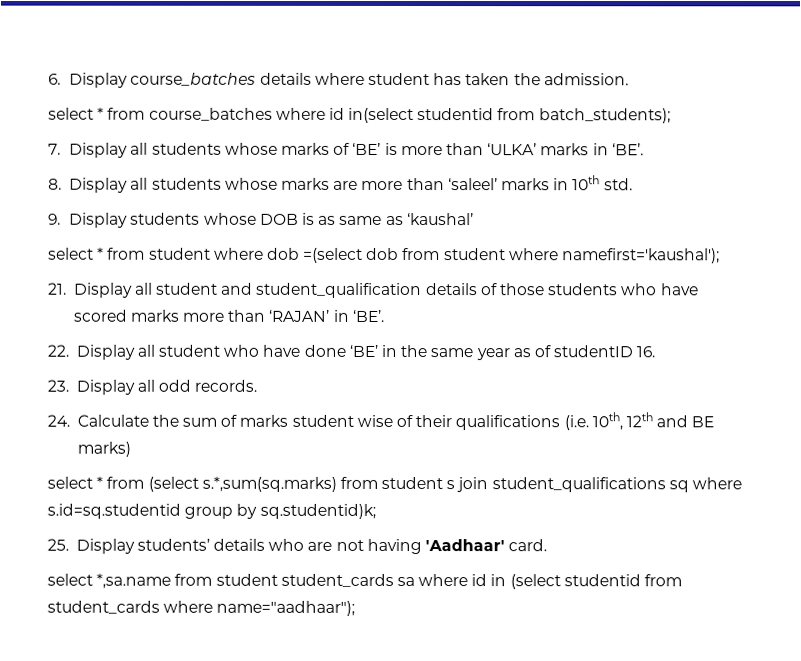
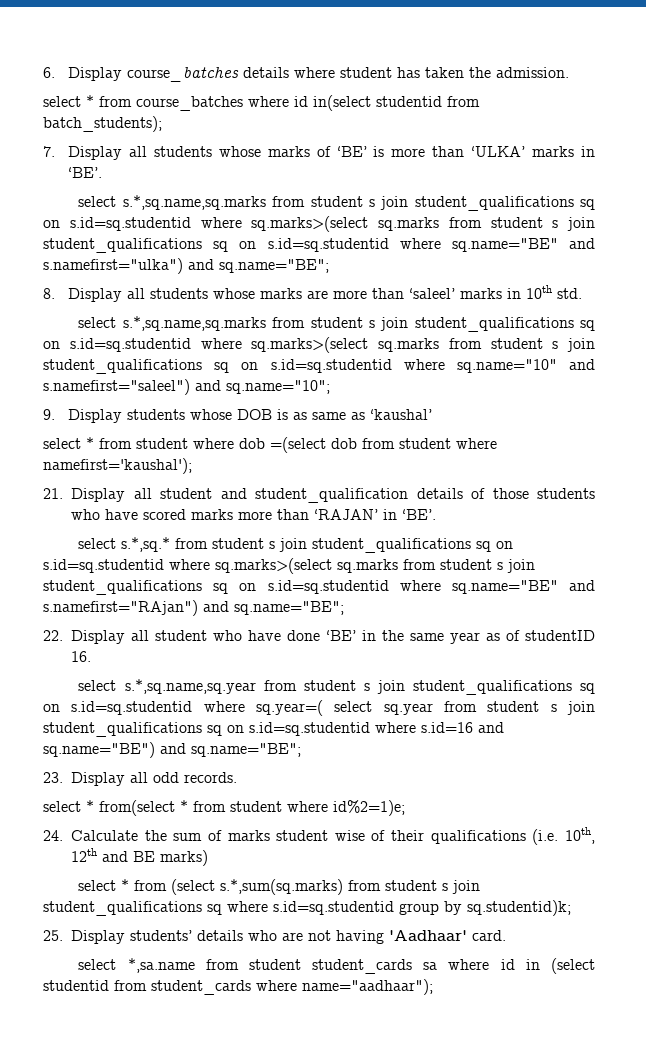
+ select s.*,sq.name,sq.marks from student s join student_qualifications sq on s.id=sq.studentid where sq.marks>(select sq.marks from student s join student_qualifications sq on s.id=sq.studentid where sq.name="BE" and s.namefirst="ulka") and sq.name="BE";
+ select s.*,sq.name,sq.marks from student s join student_qualifications sq on s.id=sq.studentid where sq.marks>(select sq.marks from student s join student_qualifications sq on s.id=sq.studentid where sq.name="10" and s.namefirst="saleel") and sq.name="10";
+ select s.*,sq.* from student s join student_qualifications sq on s.id=sq.studentid where sq.marks>(select sq.marks from student s join student_qualifications sq on s.id=sq.studentid where sq.name="BE" and s.namefirst="RAjan") and sq.name="BE";
+ select s.*,sq.name,sq.year from student s join student_qualifications sq on s.id=sq.studentid where sq.year=( select sq.year from student s join student_qualifications sq on s.id=sq.studentid where s.id=16 and sq.name="BE") and sq.name="BE";
+ select * from(select * from student where id%2=1)e;

